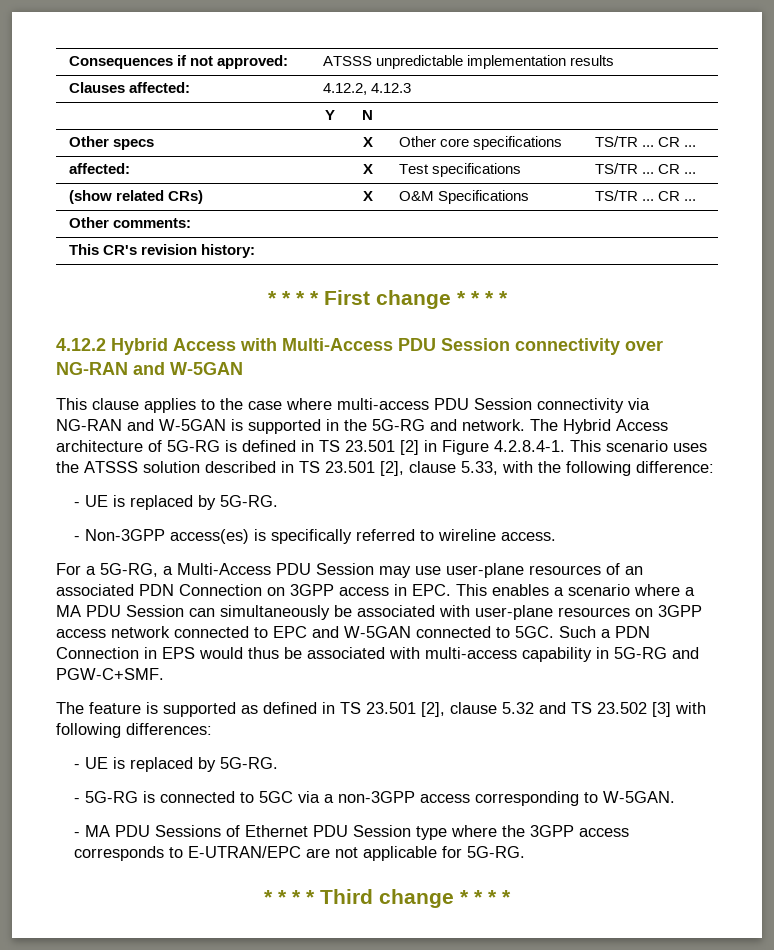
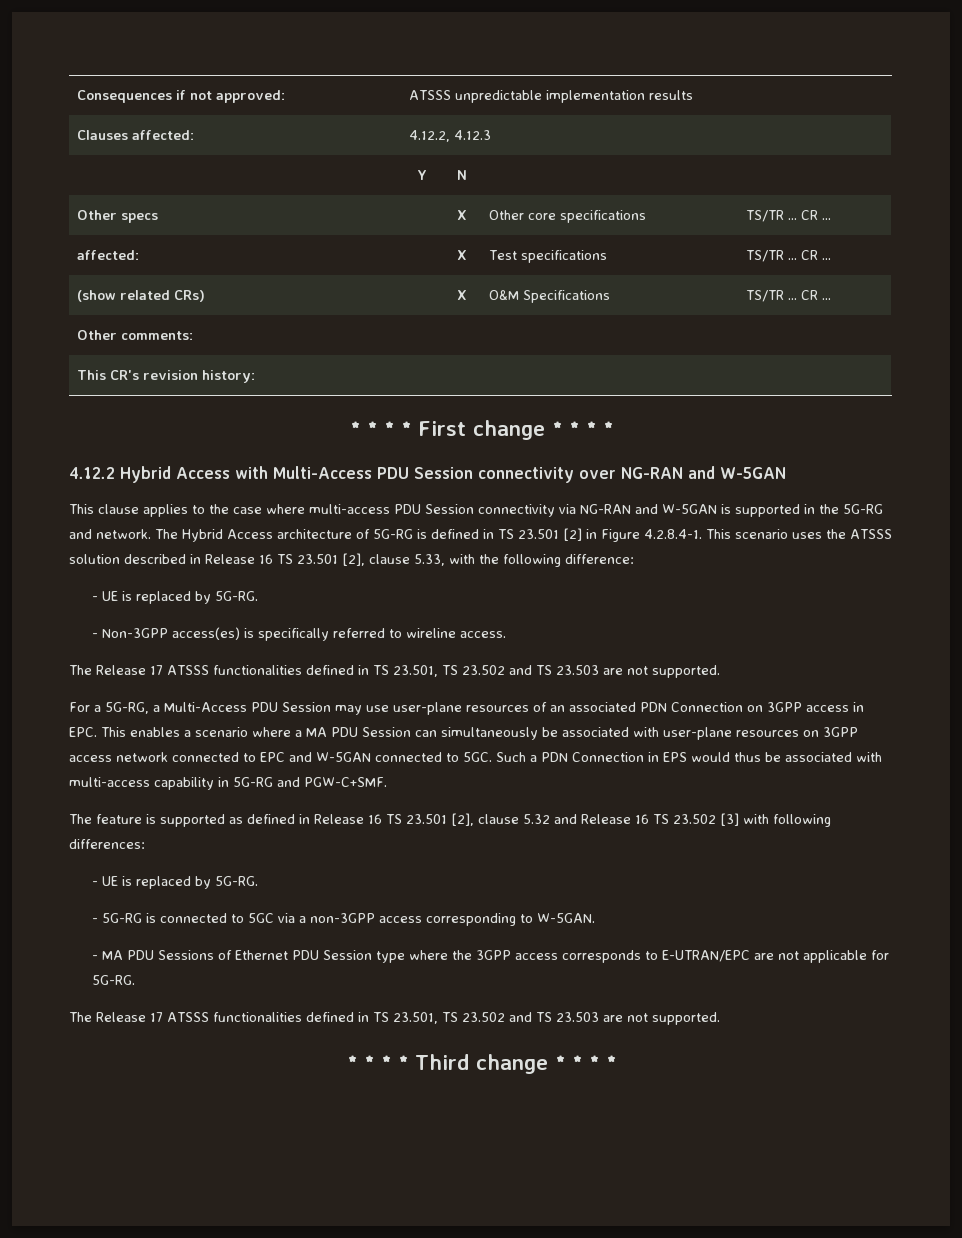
- The Hybrid Access architecture of 5G-RG is defined in TS 23.501 [2] in Figure 4.2.8.4-1. This scenario uses the ATSSS solution described in TS 23.501 [2], clause 5.33, with the following difference:
+ The Hybrid Access architecture of 5G-RG is defined in TS 23.501 [2] in Figure 4.2.8.4-1. This scenario uses the ATSSS solution described in Release 16 TS 23.501 [2], clause 5.33, with the following difference:
  - Non-3GPP access(es) is specifically referred to wireline access.
+ The Release 17 ATSSS functionalities defined in TS 23.501, TS 23.502 and TS 23.503 are not supported.
- The feature is supported as defined in TS 23.501 [2], clause 5.32 and TS 23.502 [3] with following differences:
+ The feature is supported as defined in Release 16 TS 23.501 [2], clause 5.32 and Release 16 TS 23.502 [3] with following differences:
  - MA PDU Sessions of Ethernet PDU Session type where the 3GPP access corresponds to E-UTRAN/EPC are not applicable for 5G-RG.
+ The Release 17 ATSSS functionalities defined in TS 23.501, TS 23.502 and TS 23.503 are not supported.

